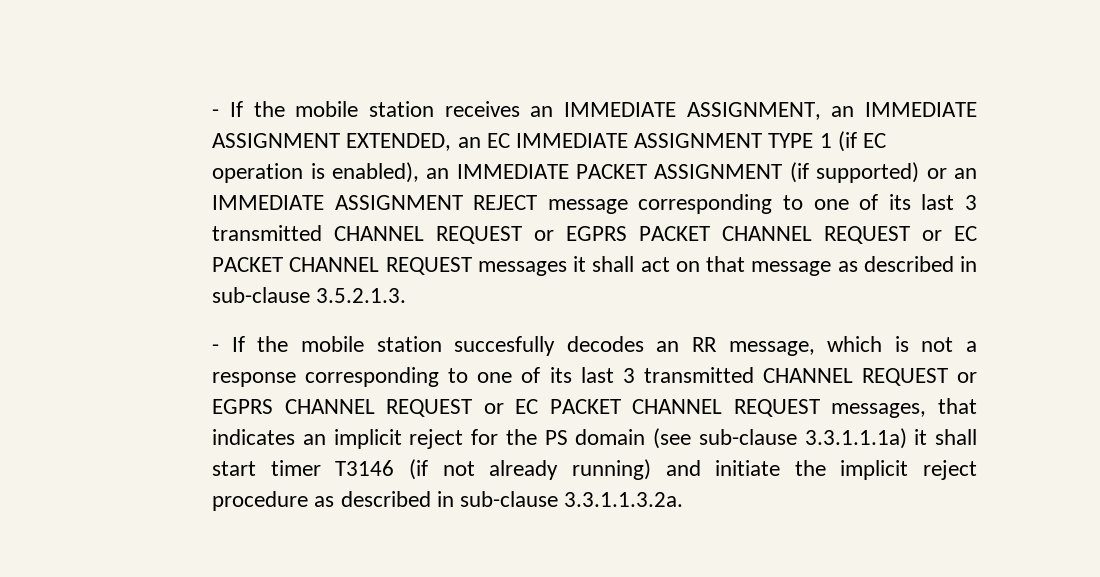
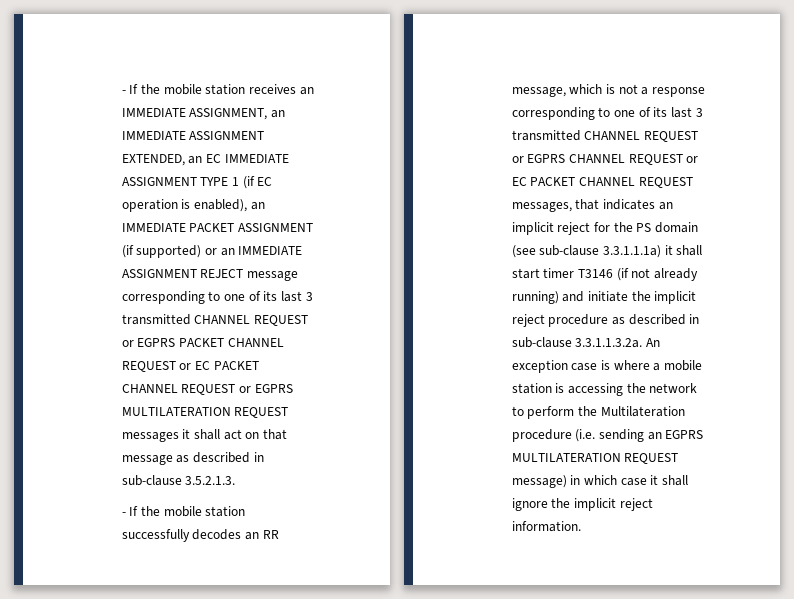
- - If the mobile station receives an IMMEDIATE ASSIGNMENT, an IMMEDIATE ASSIGNMENT EXTENDED, an EC IMMEDIATE ASSIGNMENT TYPE 1 (if EC operation is enabled), an IMMEDIATE PACKET ASSIGNMENT (if supported) or an IMMEDIATE ASSIGNMENT REJECT message corresponding to one of its last 3 transmitted CHANNEL REQUEST or EGPRS PACKET CHANNEL REQUEST or EC PACKET CHANNEL REQUEST messages it shall act on that message as described in sub-clause 3.5.2.1.3.
+ - If the mobile station receives an IMMEDIATE ASSIGNMENT, an IMMEDIATE ASSIGNMENT EXTENDED, an EC IMMEDIATE ASSIGNMENT TYPE 1 (if EC operation is enabled), an IMMEDIATE PACKET ASSIGNMENT (if supported) or an IMMEDIATE ASSIGNMENT REJECT message corresponding to one of its last 3 transmitted CHANNEL REQUEST or EGPRS PACKET CHANNEL REQUEST or EC PACKET CHANNEL REQUEST or EGPRS MULTILATERATION REQUEST messages it shall act on that message as described in sub-clause 3.5.2.1.3.
- - If the mobile station succesfully decodes an RR message, which is not a response corresponding to one of its last 3 transmitted CHANNEL REQUEST or EGPRS CHANNEL REQUEST or EC PACKET CHANNEL REQUEST messages, that indicates an implicit reject for the PS domain (see sub-clause 3.3.1.1.1a) it shall start timer T3146 (if not already running) and initiate the implicit reject procedure as described in sub-clause 3.3.1.1.3.2a.
+ - If the mobile station successfully decodes an RR message, which is not a response corresponding to one of its last 3 transmitted CHANNEL REQUEST or EGPRS CHANNEL REQUEST or EC PACKET CHANNEL REQUEST messages, that indicates an implicit reject for the PS domain (see sub-clause 3.3.1.1.1a) it shall start timer T3146 (if not already running) and initiate the implicit reject procedure as described in sub-clause 3.3.1.1.3.2a. An exception case is where a mobile station is accessing the network to perform the Multilateration procedure (i.e. sending an EGPRS MULTILATERATION REQUEST message) in which case it shall ignore the implicit reject information.

